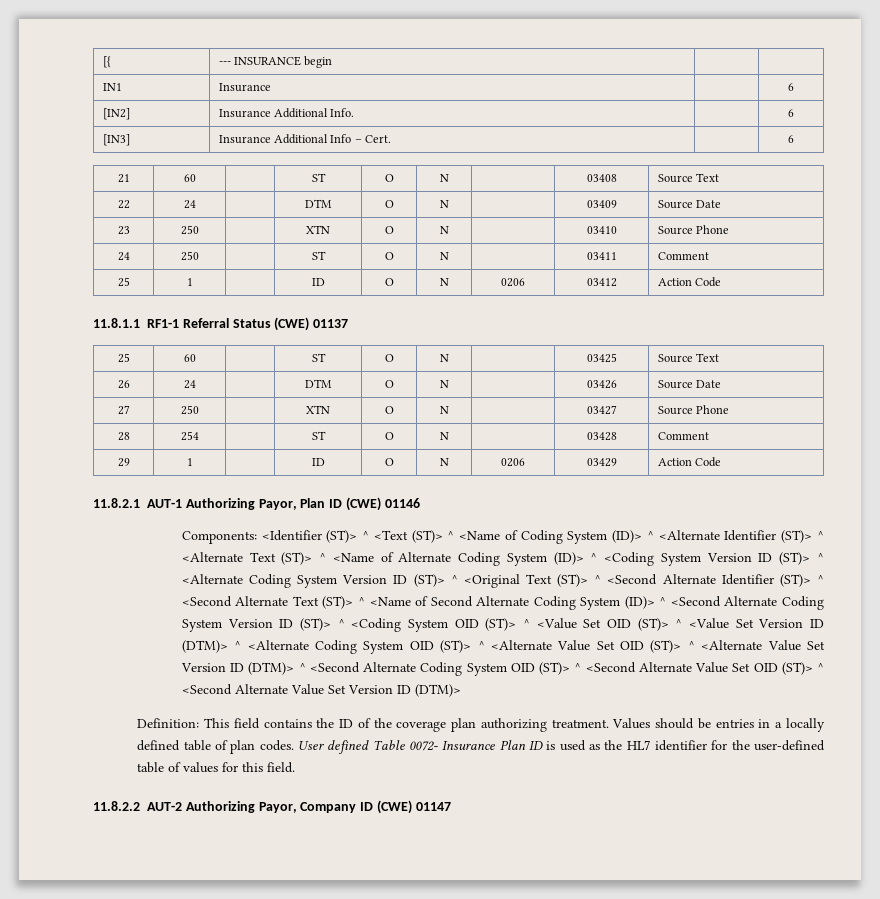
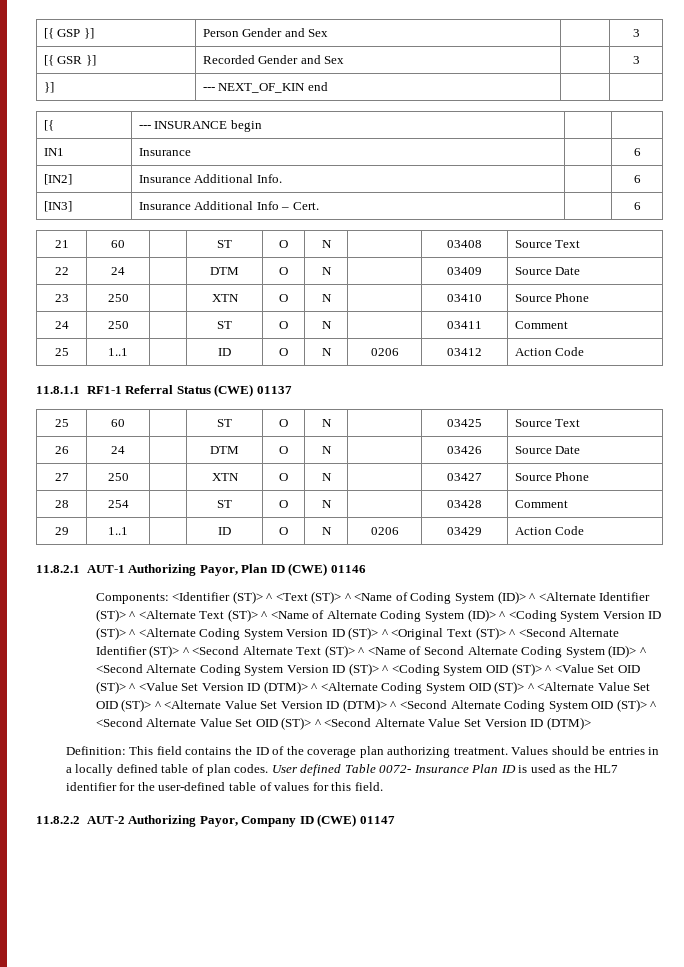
+ [{ GSP }] | Person Gender and Sex | | 3
+ [{ GSR }] | Recorded Gender and Sex | | 3
+ }] | --- NEXT_OF_KIN end | |
- 25 | 1 | | ID | O | N | 0206 | 03412 | Action Code
+ 25 | 1..1 | | ID | O | N | 0206 | 03412 | Action Code
- 29 | 1 | | ID | O | N | 0206 | 03429 | Action Code
+ 29 | 1..1 | | ID | O | N | 0206 | 03429 | Action Code

